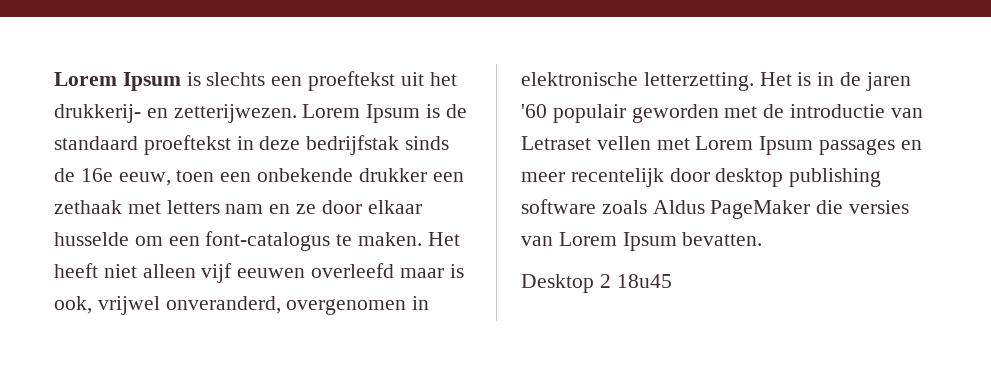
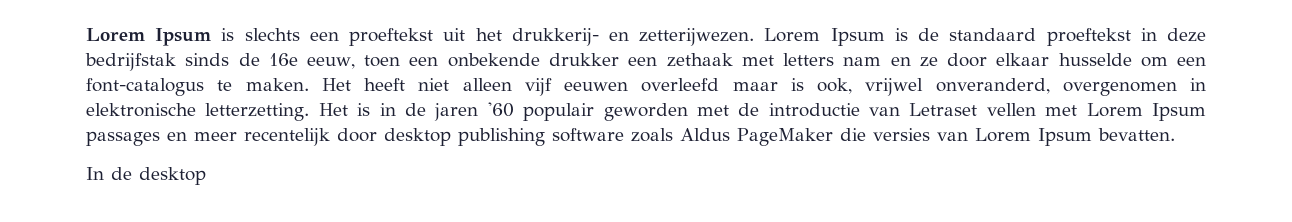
- Desktop 2 18u45
+ In de desktop

